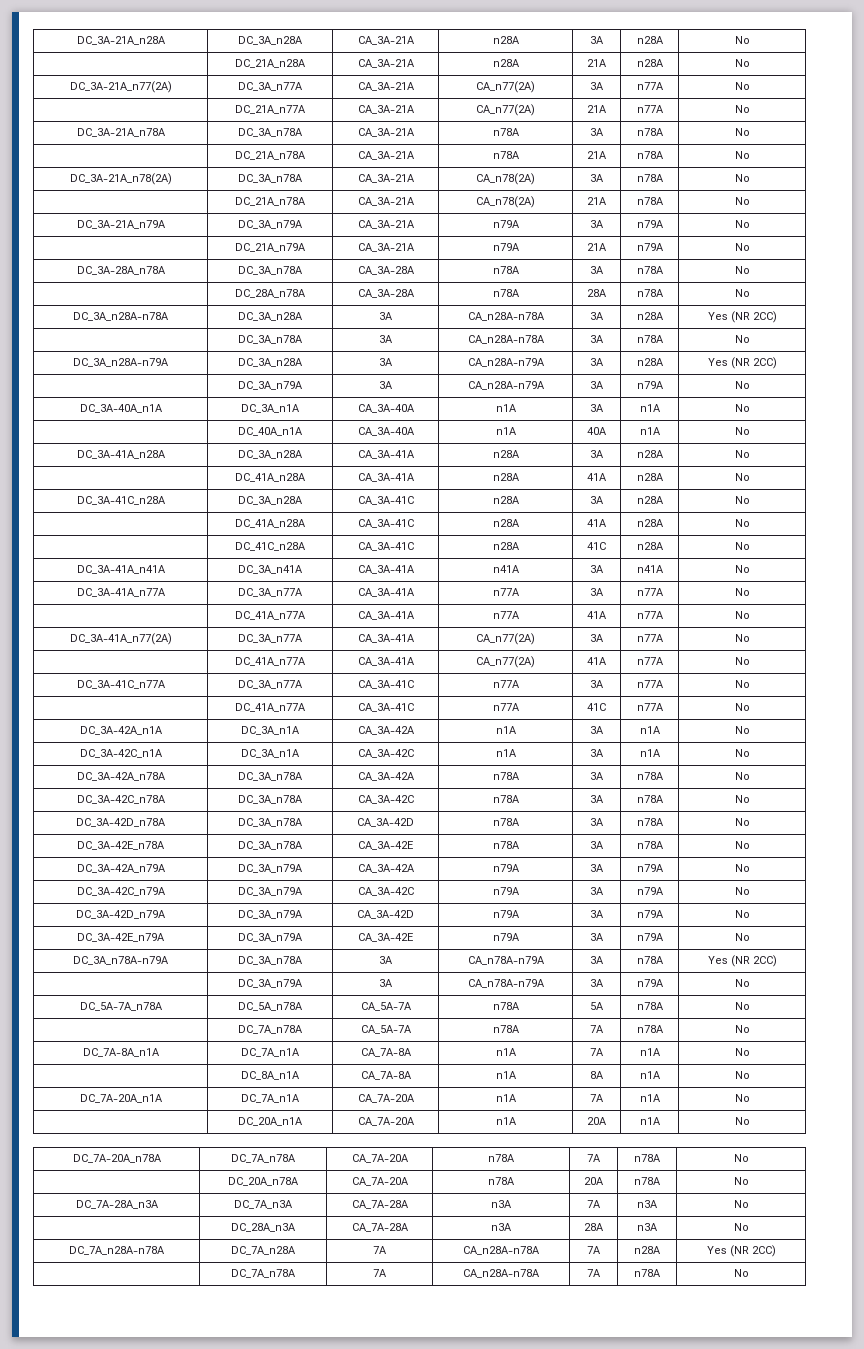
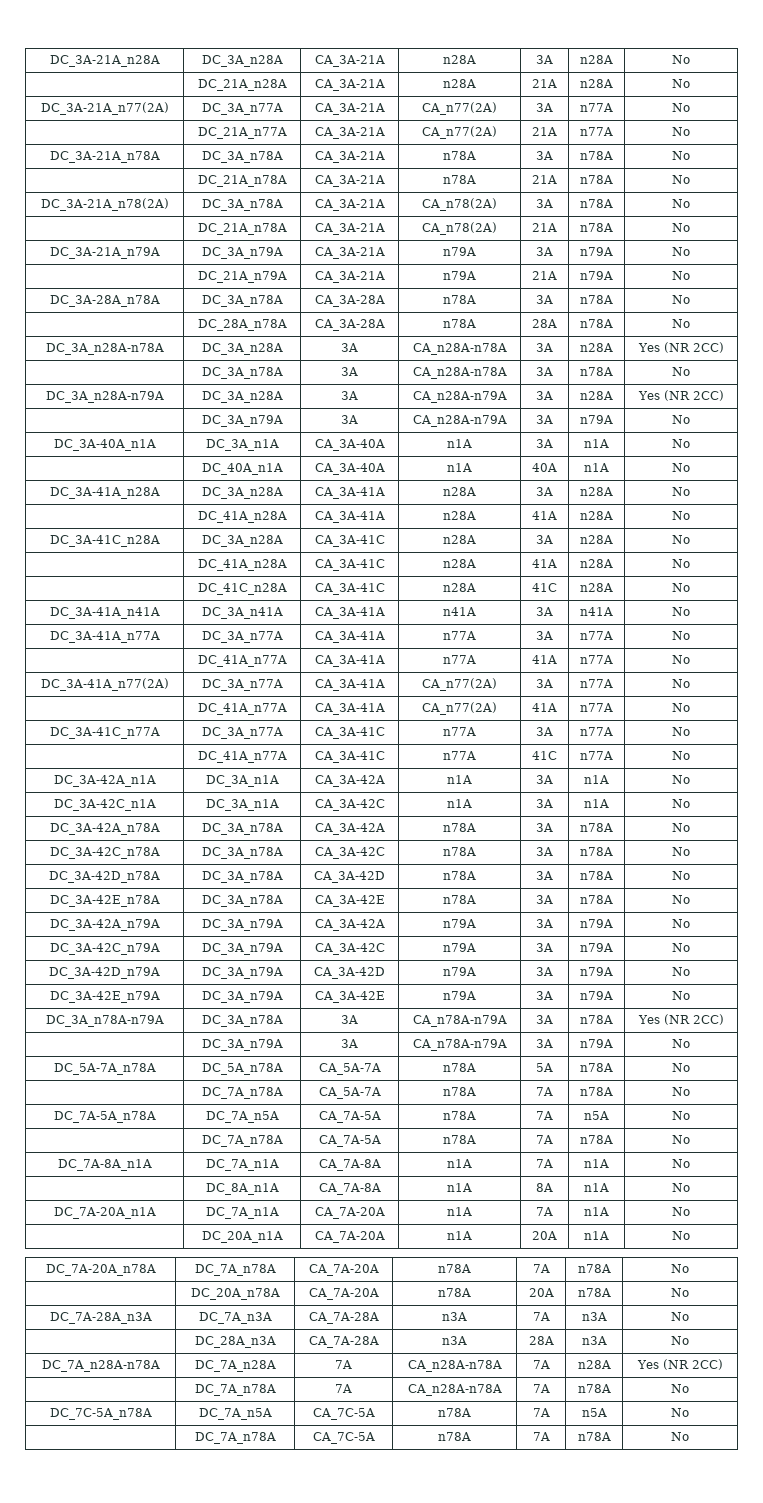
+ DC_7A-5A_n78A | DC_7A_n5A | CA_7A-5A | n78A | 7A | n5A | No
+ | DC_7A_n78A | CA_7A-5A | n78A | 7A | n78A | No
+ DC_7C-5A_n78A | DC_7A_n5A | CA_7C-5A | n78A | 7A | n5A | No
+ | DC_7A_n78A | CA_7C-5A | n78A | 7A | n78A | No

